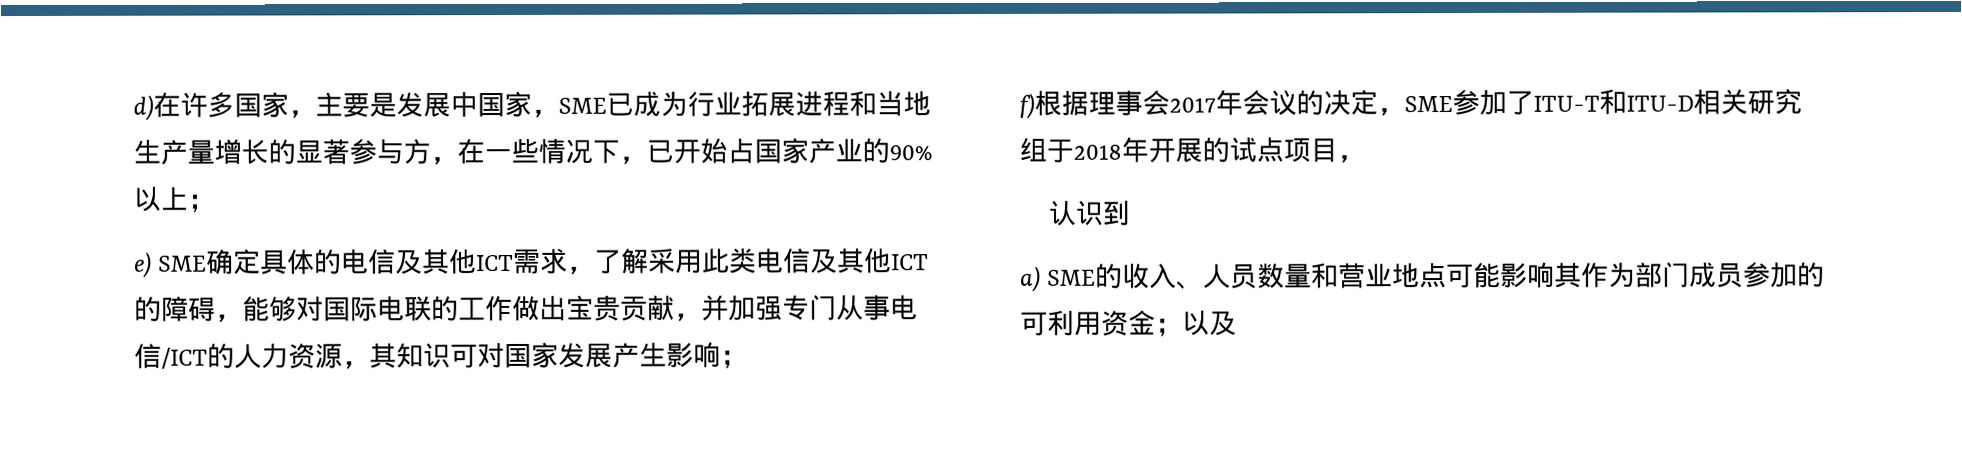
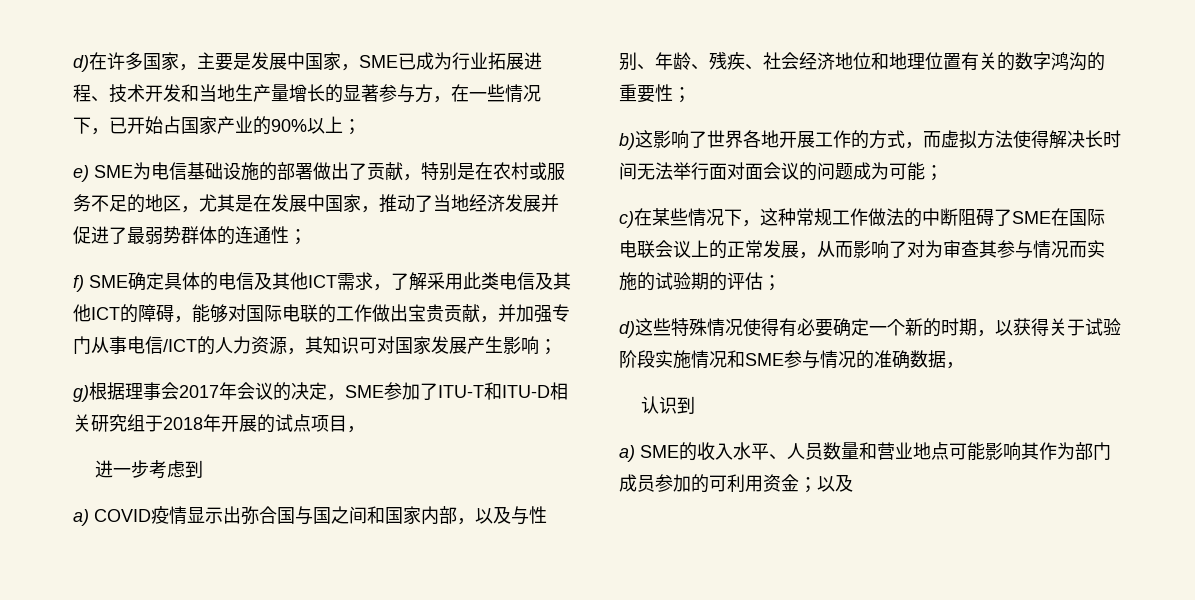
- d)在许多国家，主要是发展中国家，SME已成为行业拓展进程和当地生产量增长的显著参与方，在一些情况下，已开始占国家产业的90%以上；
+ d)在许多国家，主要是发展中国家，SME已成为行业拓展进程、技术开发和当地生产量增长的显著参与方，在一些情况下，已开始占国家产业的90%以上；
- e) SME确定具体的电信及其他ICT需求，了解采用此类电信及其他ICT的障碍，能够对国际电联的工作做出宝贵贡献，并加强专门从事电信/ICT的人力资源，其知识可对国家发展产生影响；
+ e) SME为电信基础设施的部署做出了贡献，特别是在农村或服务不足的地区，尤其是在发展中国家，推动了当地经济发展并促进了最弱势群体的连通性；
+ f) SME确定具体的电信及其他ICT需求，了解采用此类电信及其他ICT的障碍，能够对国际电联的工作做出宝贵贡献，并加强专门从事电信/ICT的人力资源，其知识可对国家发展产生影响；
- f)根据理事会2017年会议的决定，SME参加了ITU-T和ITU-D相关研究组于2018年开展的试点项目，
+ g)根据理事会2017年会议的决定，SME参加了ITU-T和ITU-D相关研究组于2018年开展的试点项目，
+ 进一步考虑到
+ a) COVID疫情显示出弥合国与国之间和国家内部，以及与性别、年龄、残疾、社会经济地位和地理位置有关的数字鸿沟的重要性；
+ b)这影响了世界各地开展工作的方式，而虚拟方法使得解决长时间无法举行面对面会议的问题成为可能；
+ c)在某些情况下，这种常规工作做法的中断阻碍了SME在国际电联会议上的正常发展，从而影响了对为审查其参与情况而实施的试验期的评估；
+ d)这些特殊情况使得有必要确定一个新的时期，以获得关于试验阶段实施情况和SME参与情况的准确数据，
- a) SME的收入、人员数量和营业地点可能影响其作为部门成员参加的可利用资金；以及
+ a) SME的收入水平、人员数量和营业地点可能影响其作为部门成员参加的可利用资金；以及

